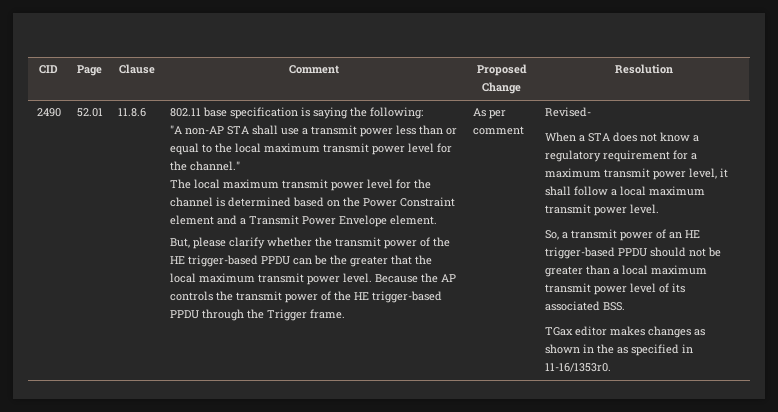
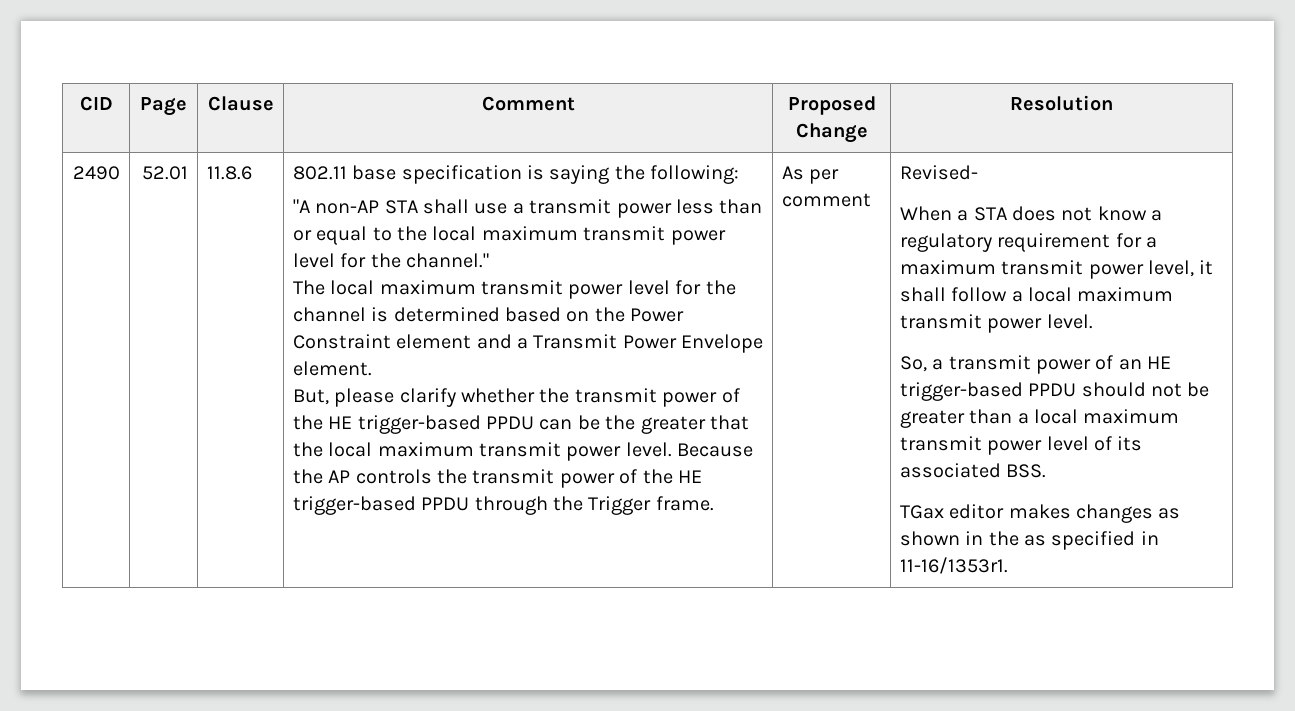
- TGax editor makes changes as shown in the as specified in 11-16/1353r0.
+ TGax editor makes changes as shown in the as specified in 11-16/1353r1.

